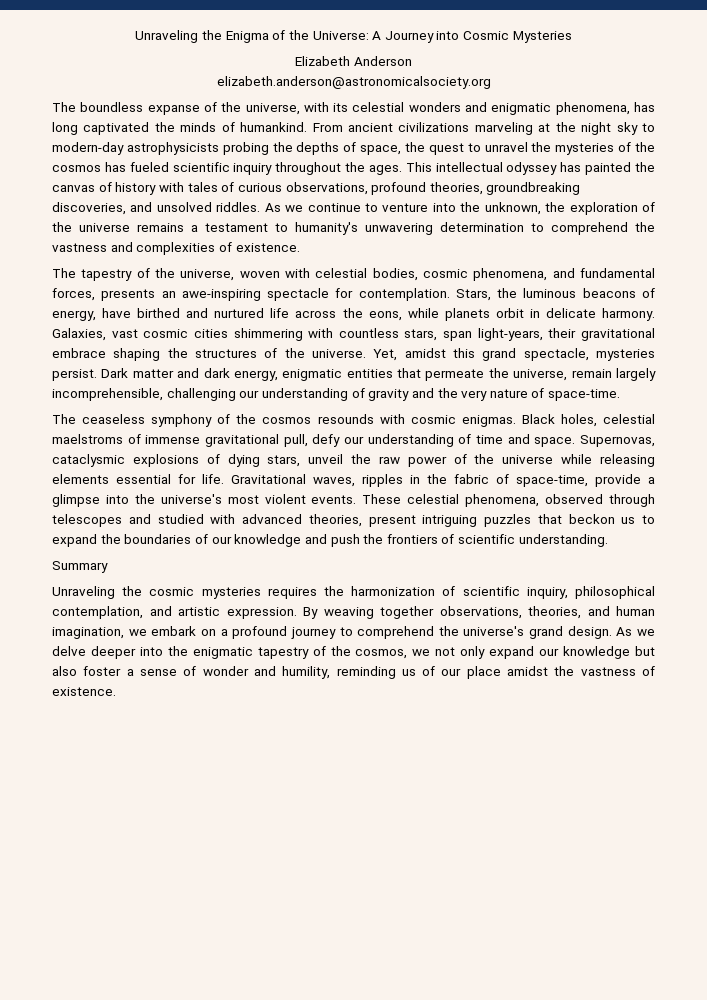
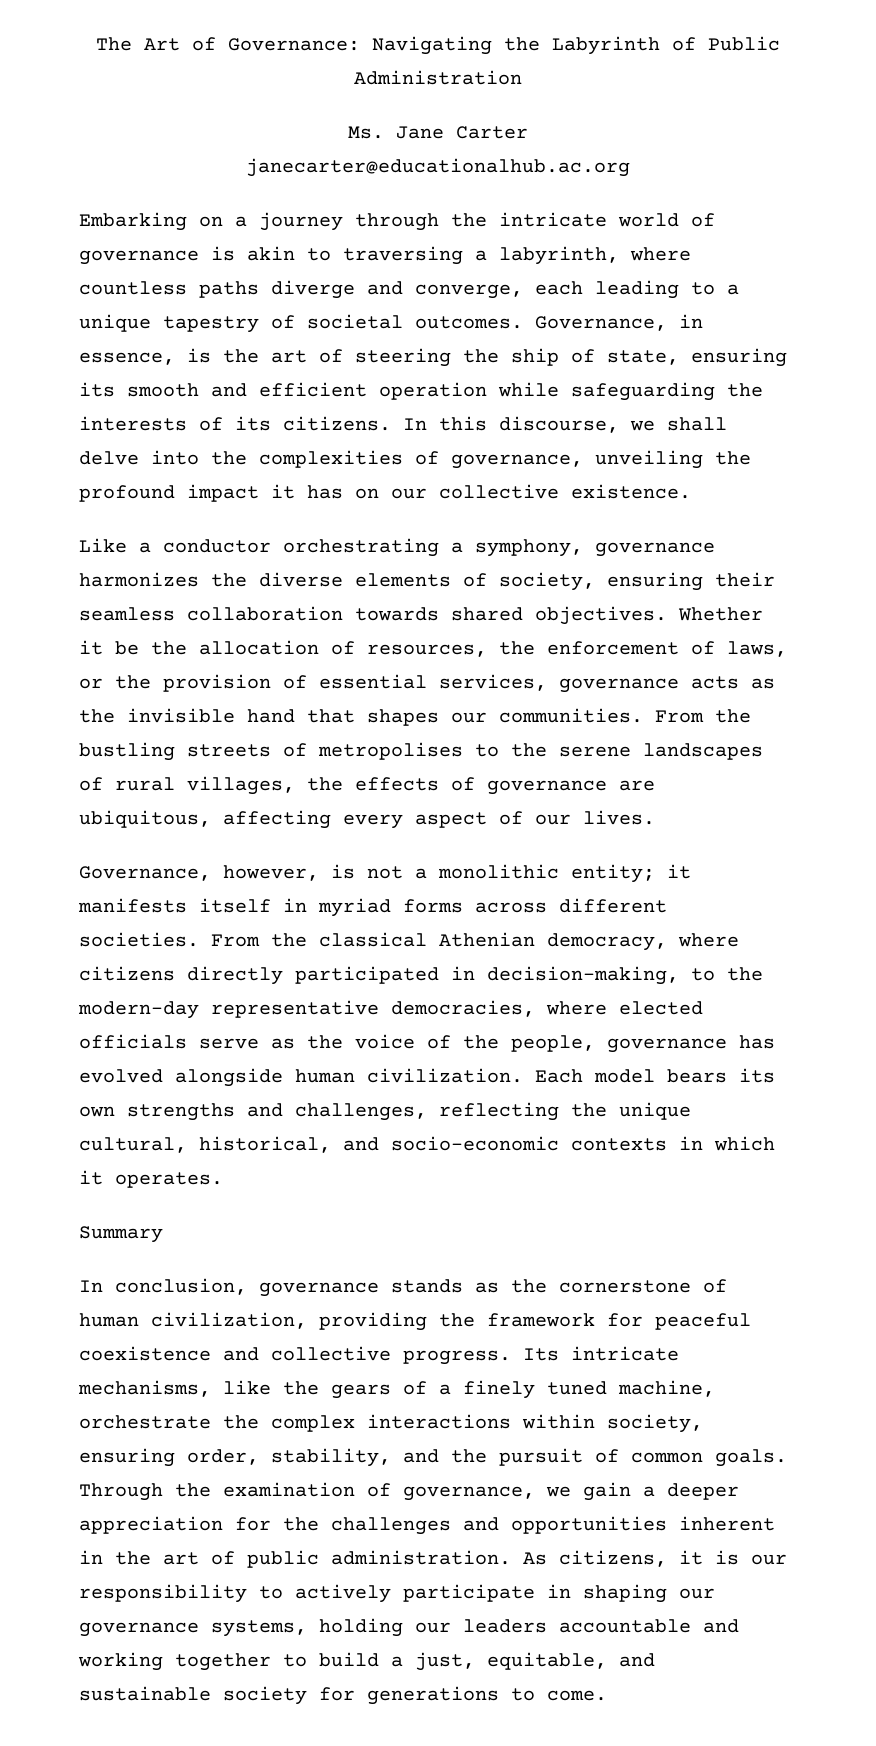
- Unraveling the Enigma of the Universe: A Journey into Cosmic Mysteries
- Elizabeth Anderson
- elizabeth.anderson@astronomicalsociety.org
- The boundless expanse of the universe, with its celestial wonders and enigmatic phenomena, has long captivated the minds of humankind. From ancient civilizations marveling at the night sky to modern-day astrophysicists probing the depths of space, the quest to unravel the mysteries of the cosmos has fueled scientific inquiry throughout the ages. This intellectual odyssey has painted the canvas of history with tales of curious observations, profound theories, groundbreaking discoveries, and unsolved riddles. As we continue to venture into the unknown, the exploration of the universe remains a testament to humanity's unwavering determination to comprehend the vastness and complexities of existence.
- The tapestry of the universe, woven with celestial bodies, cosmic phenomena, and fundamental forces, presents an awe-inspiring spectacle for contemplation. Stars, the luminous beacons of energy, have birthed and nurtured life across the eons, while planets orbit in delicate harmony. Galaxies, vast cosmic cities shimmering with countless stars, span light-years, their gravitational embrace shaping the structures of the universe. Yet, amidst this grand spectacle, mysteries persist. Dark matter and dark energy, enigmatic entities that permeate the universe, remain largely incomprehensible, challenging our understanding of gravity and the very nature of space-time.
- The ceaseless symphony of the cosmos resounds with cosmic enigmas. Black holes, celestial maelstroms of immense gravitational pull, defy our understanding of time and space. Supernovas, cataclysmic explosions of dying stars, unveil the raw power of the universe while releasing elements essential for life. Gravitational waves, ripples in the fabric of space-time, provide a glimpse into the universe's most violent events. These celestial phenomena, observed through telescopes and studied with advanced theories, present intriguing puzzles that beckon us to expand the boundaries of our knowledge and push the frontiers of scientific understanding.
+ The Art of Governance: Navigating the Labyrinth of Public Administration
+ Ms. Jane Carter
+ janecarter@educationalhub.ac.org
+ Embarking on a journey through the intricate world of governance is akin to traversing a labyrinth, where countless paths diverge and converge, each leading to a unique tapestry of societal outcomes. Governance, in essence, is the art of steering the ship of state, ensuring its smooth and efficient operation while safeguarding the interests of its citizens. In this discourse, we shall delve into the complexities of governance, unveiling the profound impact it has on our collective existence.
+ Like a conductor orchestrating a symphony, governance harmonizes the diverse elements of society, ensuring their seamless collaboration towards shared objectives. Whether it be the allocation of resources, the enforcement of laws, or the provision of essential services, governance acts as the invisible hand that shapes our communities. From the bustling streets of metropolises to the serene landscapes of rural villages, the effects of governance are ubiquitous, affecting every aspect of our lives.
+ Governance, however, is not a monolithic entity; it manifests itself in myriad forms across different societies. From the classical Athenian democracy, where citizens directly participated in decision-making, to the modern-day representative democracies, where elected officials serve as the voice of the people, governance has evolved alongside human civilization. Each model bears its own strengths and challenges, reflecting the unique cultural, historical, and socio-economic contexts in which it operates.
  Summary
- Unraveling the cosmic mysteries requires the harmonization of scientific inquiry, philosophical contemplation, and artistic expression. By weaving together observations, theories, and human imagination, we embark on a profound journey to comprehend the universe's grand design. As we delve deeper into the enigmatic tapestry of the cosmos, we not only expand our knowledge but also foster a sense of wonder and humility, reminding us of our place amidst the vastness of existence.
+ In conclusion, governance stands as the cornerstone of human civilization, providing the framework for peaceful coexistence and collective progress. Its intricate mechanisms, like the gears of a finely tuned machine, orchestrate the complex interactions within society, ensuring order, stability, and the pursuit of common goals. Through the examination of governance, we gain a deeper appreciation for the challenges and opportunities inherent in the art of public administration. As citizens, it is our responsibility to actively participate in shaping our governance systems, holding our leaders accountable and working together to build a just, equitable, and sustainable society for generations to come.

